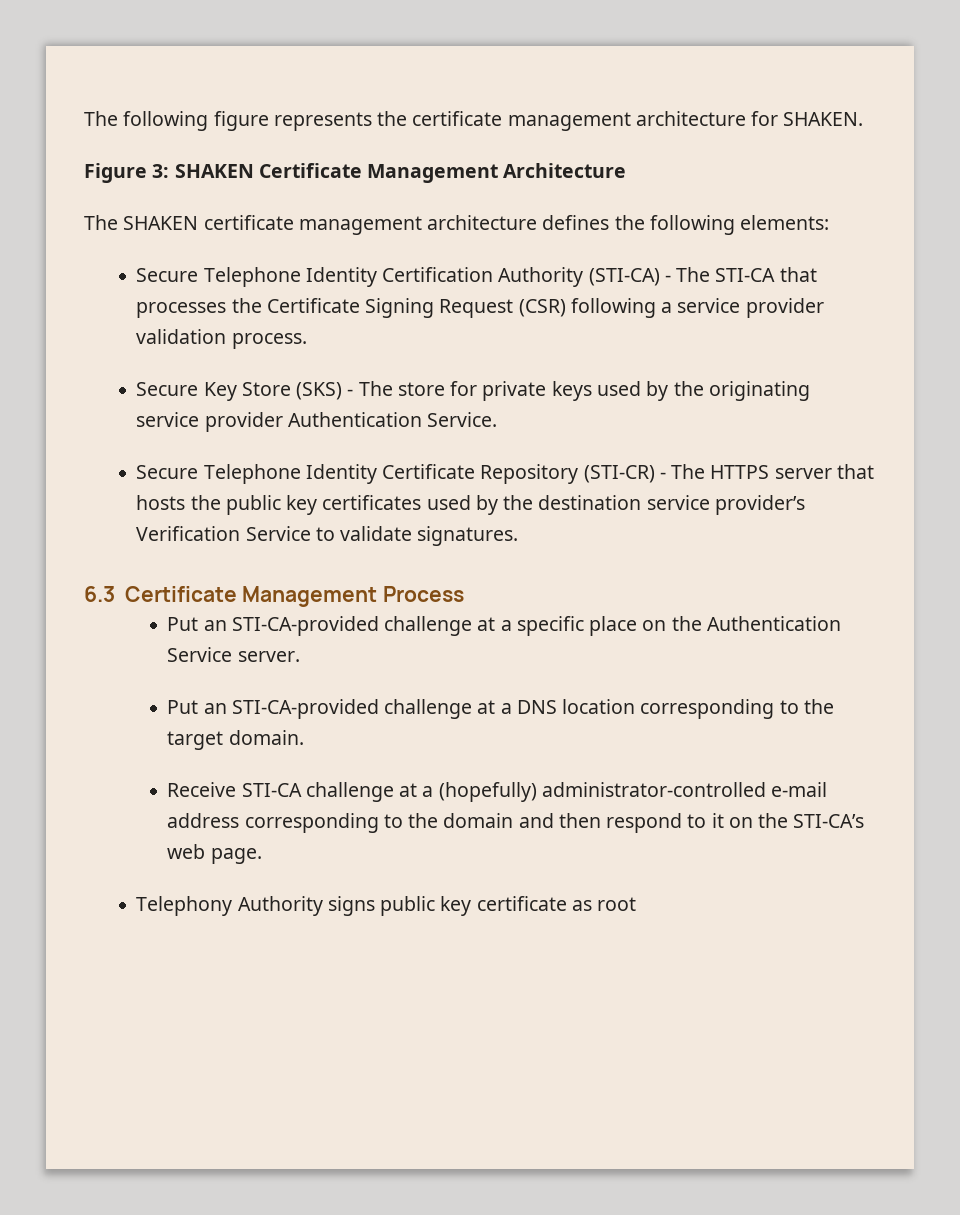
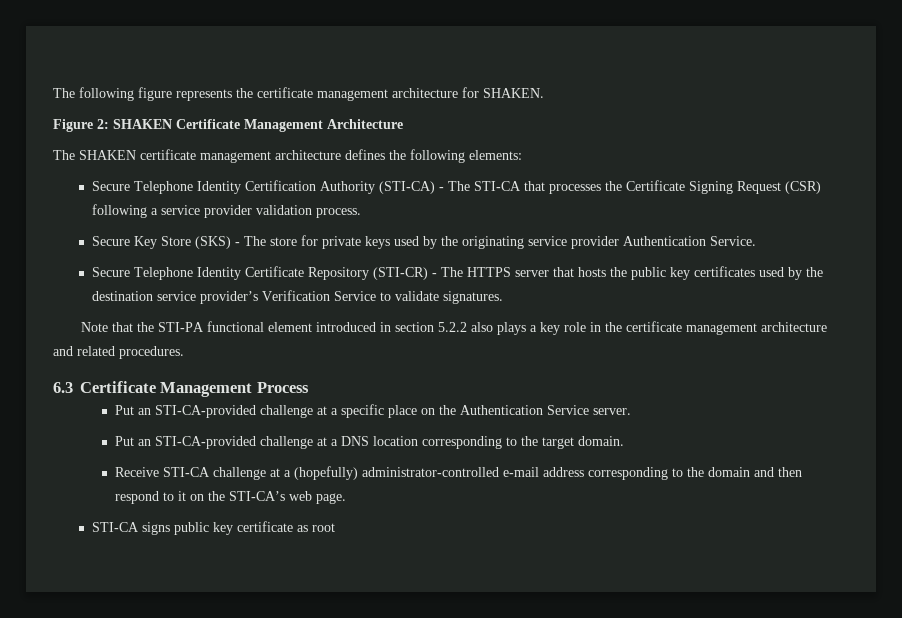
- Figure 3: SHAKEN Certificate Management Architecture
+ Figure 2: SHAKEN Certificate Management Architecture
+ Note that the STI-PA functional element introduced in section 5.2.2 also plays a key role in the certificate management architecture and related procedures.
- Telephony Authority signs public key certificate as root
+ STI-CA signs public key certificate as root

